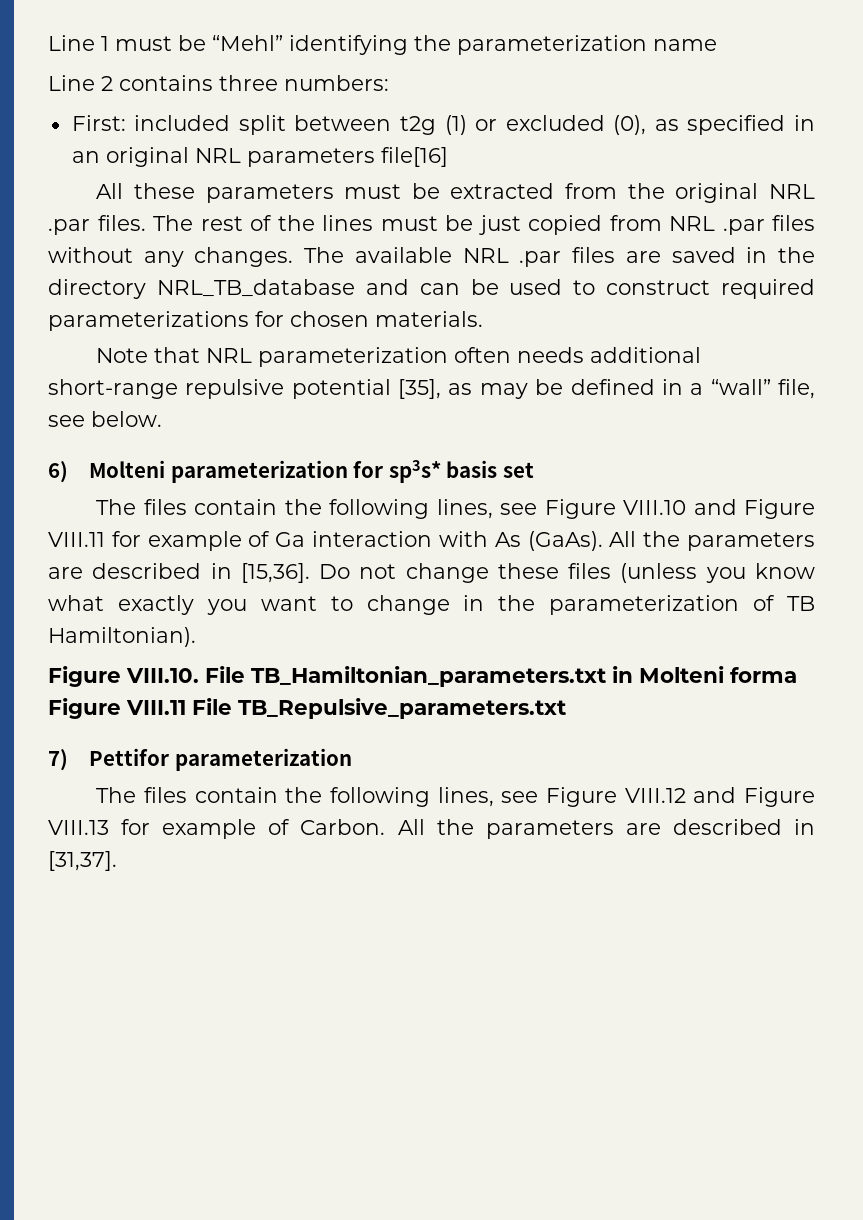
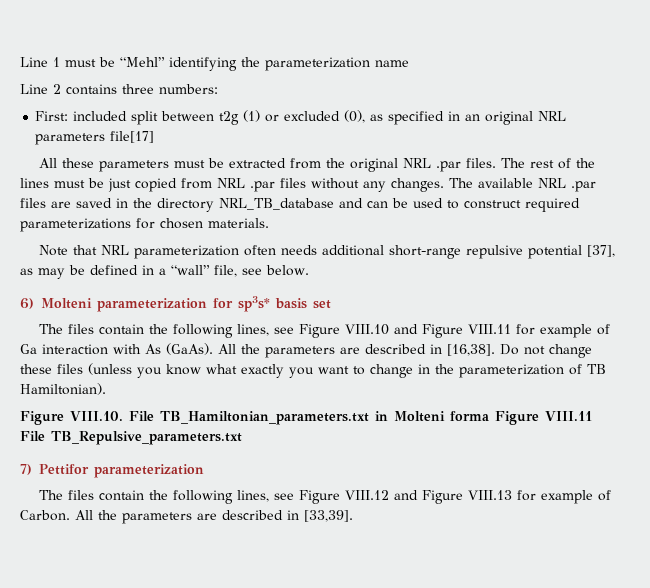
- First: included split between t2g (1) or excluded (0), as specified in an original NRL parameters file[16]
+ First: included split between t2g (1) or excluded (0), as specified in an original NRL parameters file[17]
- Note that NRL parameterization often needs additional short-range repulsive potential [35], as may be defined in a “wall” file, see below.
+ Note that NRL parameterization often needs additional short-range repulsive potential [37], as may be defined in a “wall” file, see below.
- All the parameters are described in [15,36].
+ All the parameters are described in [16,38].
- All the parameters are described in [31,37].
+ All the parameters are described in [33,39].

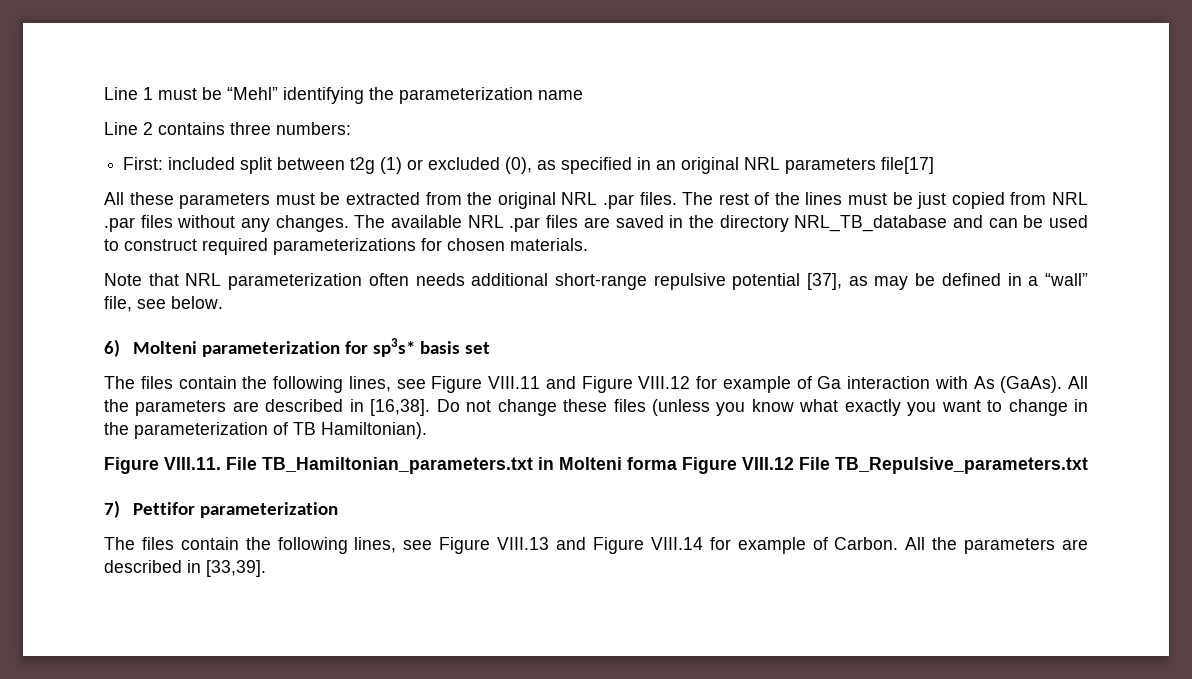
- The files contain the following lines, see Figure VIII.10 and Figure VIII.11 for example of Ga interaction with As (GaAs).
+ The files contain the following lines, see Figure VIII.11 and Figure VIII.12 for example of Ga interaction with As (GaAs).
- Figure VIII.10. File TB_Hamiltonian_parameters.txt in Molteni forma Figure VIII.11 File TB_Repulsive_parameters.txt
+ Figure VIII.11. File TB_Hamiltonian_parameters.txt in Molteni forma Figure VIII.12 File TB_Repulsive_parameters.txt
- The files contain the following lines, see Figure VIII.12 and Figure VIII.13 for example of Carbon.
+ The files contain the following lines, see Figure VIII.13 and Figure VIII.14 for example of Carbon.

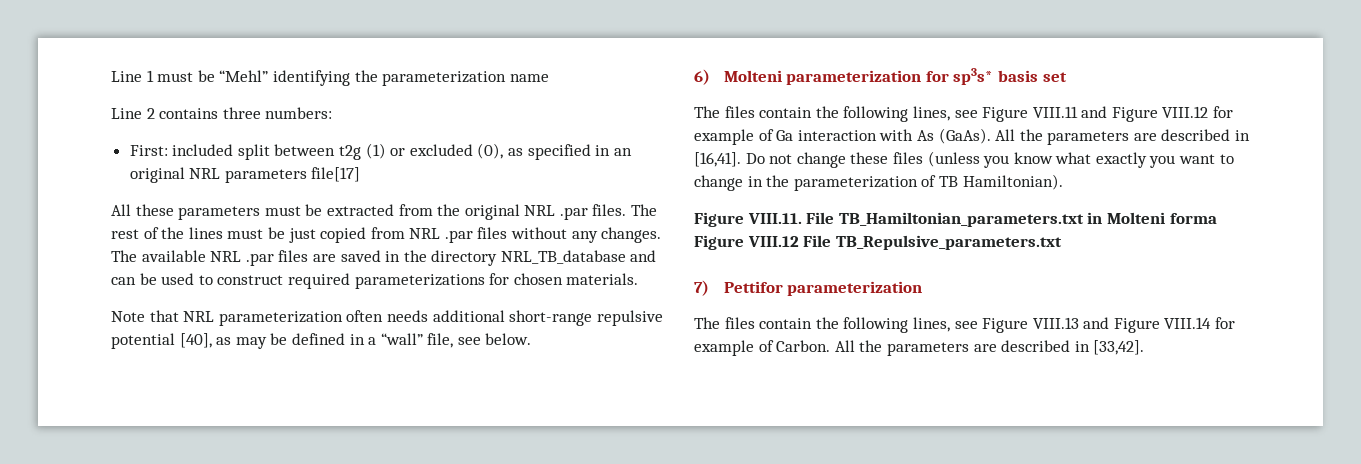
- Note that NRL parameterization often needs additional short-range repulsive potential [37], as may be defined in a “wall” file, see below.
+ Note that NRL parameterization often needs additional short-range repulsive potential [40], as may be defined in a “wall” file, see below.
- All the parameters are described in [16,38].
+ All the parameters are described in [16,41].
- All the parameters are described in [33,39].
+ All the parameters are described in [33,42].

